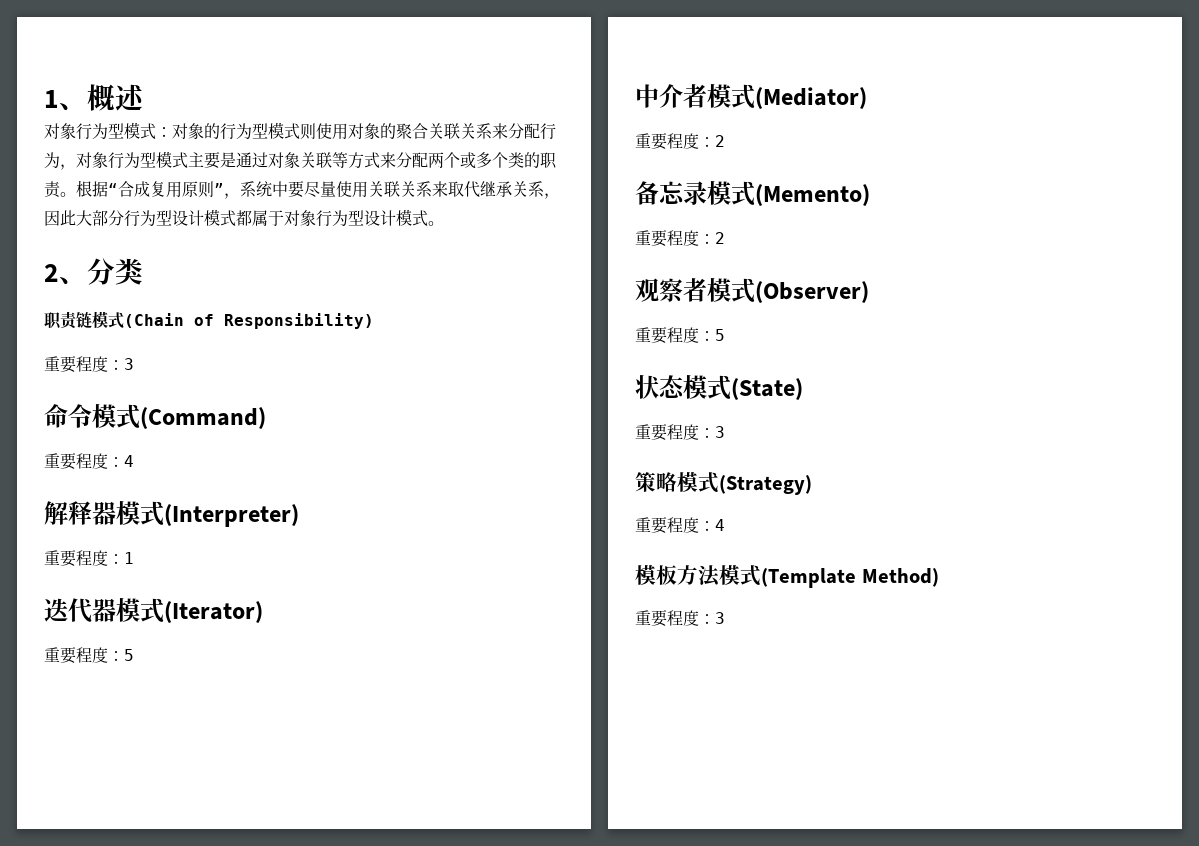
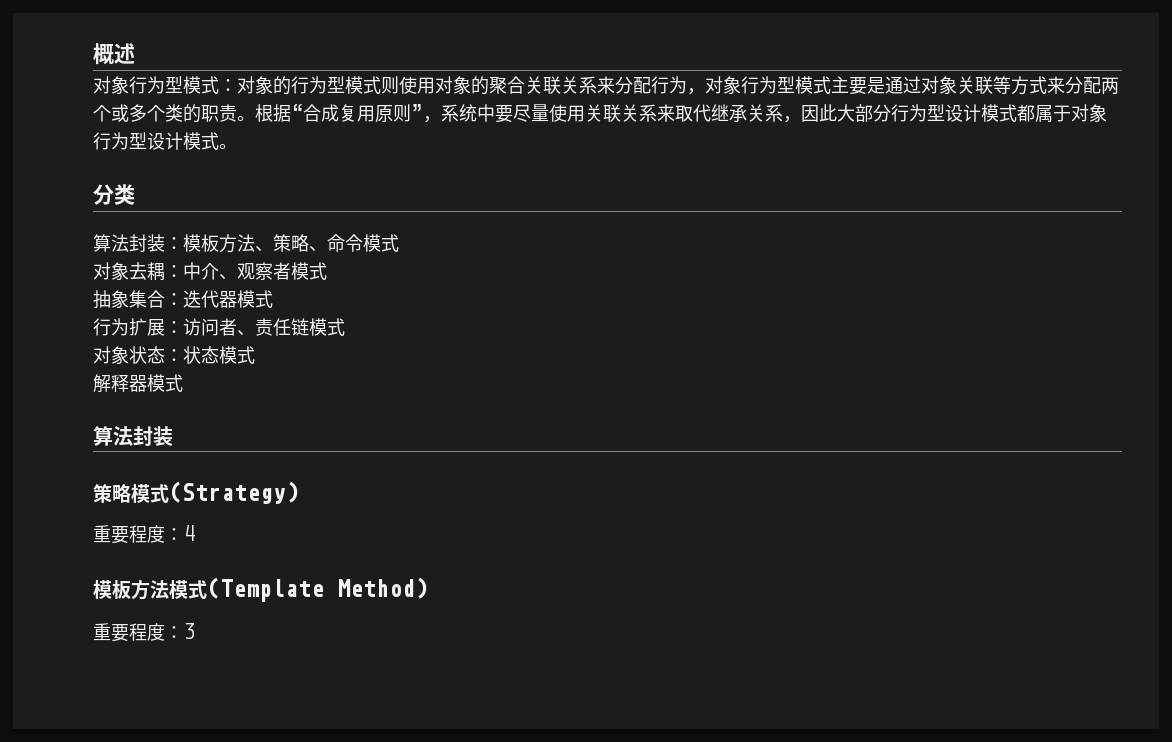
- 1、概述
+ 概述
- 2、分类
+ 分类
- 职责链模式(Chain of Responsibility)
- 重要程度：3
- 命令模式(Command)
- 重要程度：4
- 解释器模式(Interpreter)
- 重要程度：1
- 迭代器模式(Iterator)
- 重要程度：5
- 中介者模式(Mediator)
- 重要程度：2
- 备忘录模式(Memento)
- 重要程度：2
- 观察者模式(Observer)
- 重要程度：5
- 状态模式(State)
- 重要程度：3
+ 算法封装：模板方法、策略、命令模式
+ 对象去耦：中介、观察者模式
+ 抽象集合：迭代器模式
+ 行为扩展：访问者、责任链模式
+ 对象状态：状态模式
+ 解释器模式
+ 算法封装

